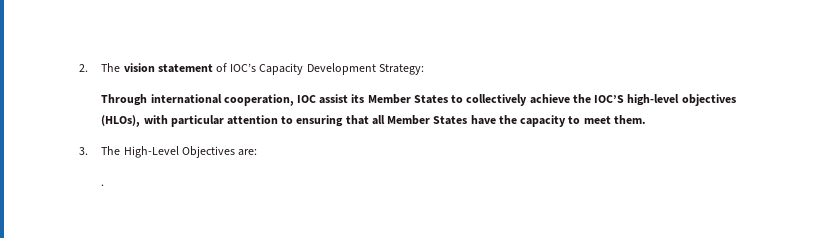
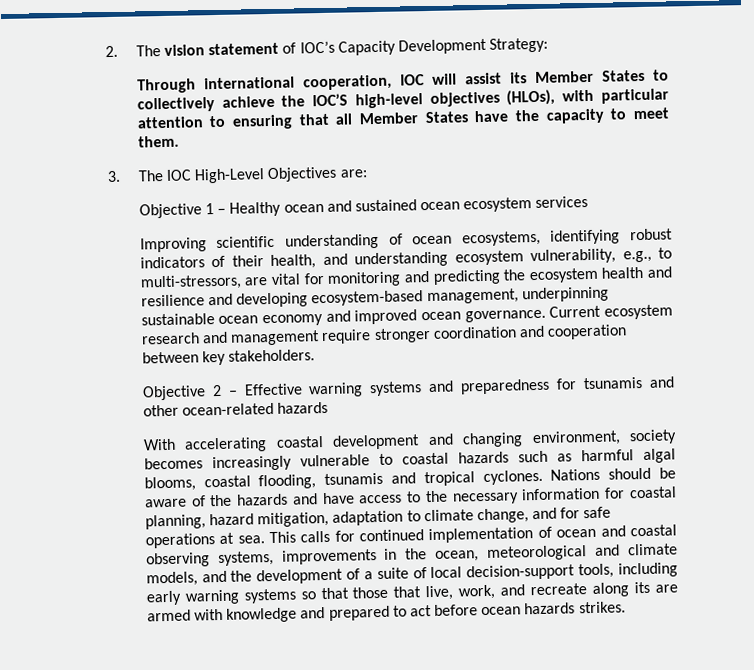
- Through international cooperation, IOC assist its Member States to collectively achieve the IOC’S high-level objectives (HLOs), with particular attention to ensuring that all Member States have the capacity to meet them.
+ Through international cooperation, IOC will assist its Member States to collectively achieve the IOC’S high-level objectives (HLOs), with particular attention to ensuring that all Member States have the capacity to meet them.
- 3. The High-Level Objectives are:
+ 3. The IOC High-Level Objectives are:
- .
+ Objective 1 – Healthy ocean and sustained ocean ecosystem services
+ Improving scientific understanding of ocean ecosystems, identifying robust indicators of their health, and understanding ecosystem vulnerability, e.g., to multi-stressors, are vital for monitoring and predicting the ecosystem health and resilience and developing ecosystem-based management, underpinning sustainable ocean economy and improved ocean governance. Current ecosystem research and management require stronger coordination and cooperation between key stakeholders.
+ Objective 2 – Effective warning systems and preparedness for tsunamis and other ocean-related hazards
+ With accelerating coastal development and changing environment, society becomes increasingly vulnerable to coastal hazards such as harmful algal blooms, coastal flooding, tsunamis and tropical cyclones. Nations should be aware of the hazards and have access to the necessary information for coastal planning, hazard mitigation, adaptation to climate change, and for safe operations at sea. This calls for continued implementation of ocean and coastal observing systems, improvements in the ocean, meteorological and climate models, and the development of a suite of local decision-support tools, including early warning systems so that those that live, work, and recreate along its are armed with knowledge and prepared to act before ocean hazards strikes.

